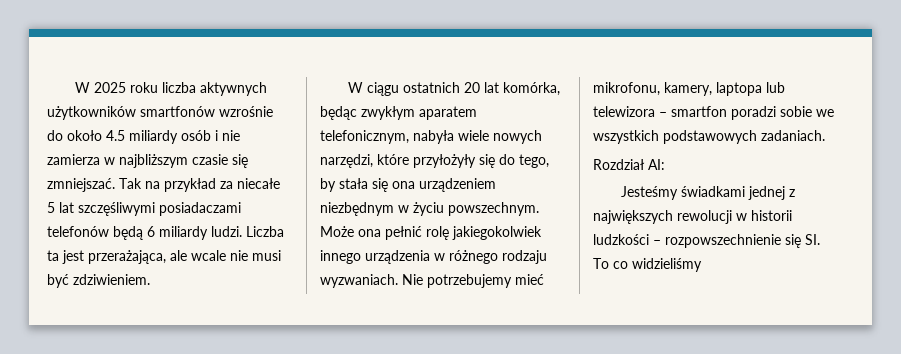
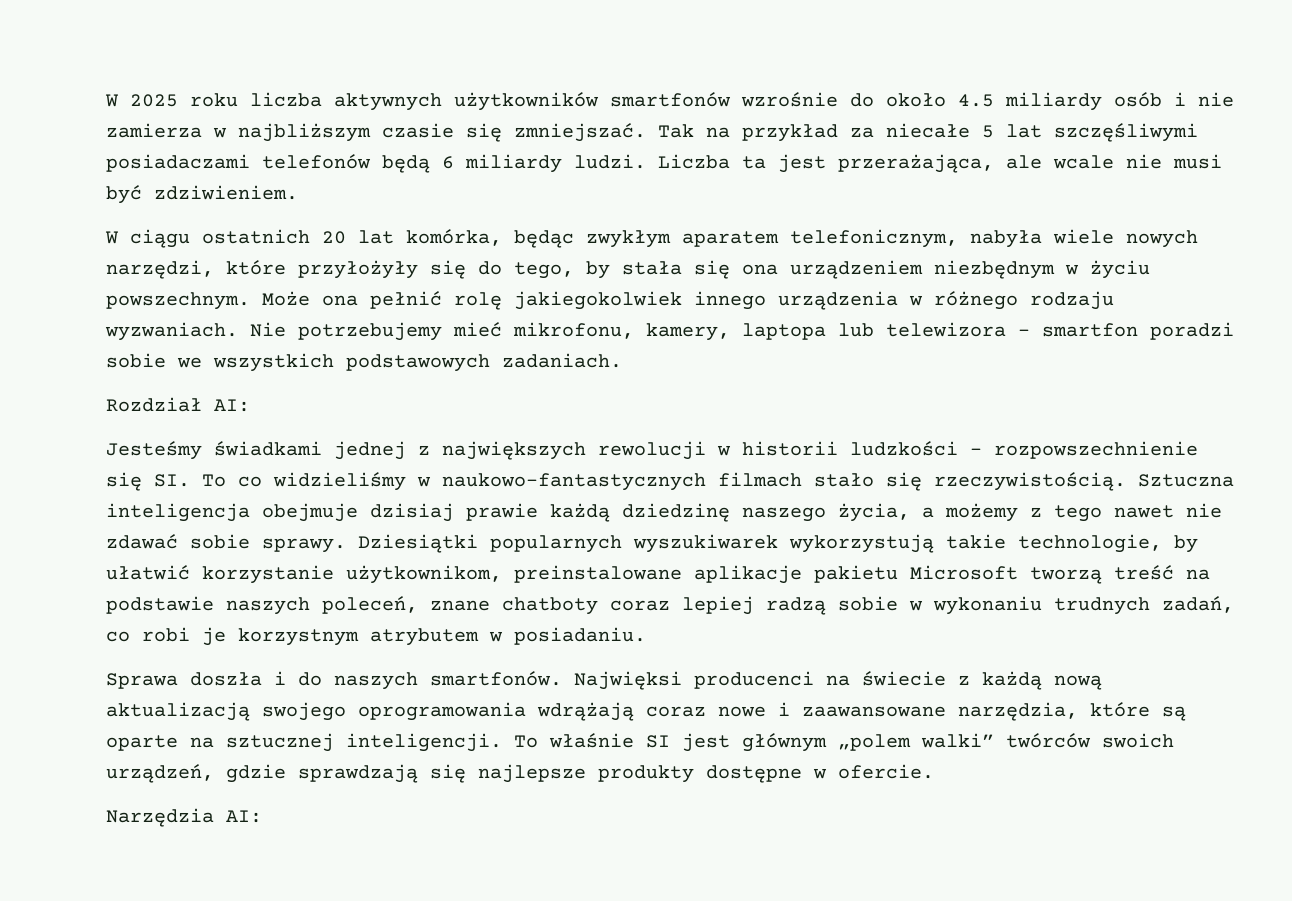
- Jesteśmy świadkami jednej z największych rewolucji w historii ludzkości – rozpowszechnienie się SI. To co widzieliśmy
+ Jesteśmy świadkami jednej z największych rewolucji w historii ludzkości – rozpowszechnienie się SI. To co widzieliśmy w naukowo-fantastycznych filmach stało się rzeczywistością. Sztuczna inteligencja obejmuje dzisiaj prawie każdą dziedzinę naszego życia, a możemy z tego nawet nie zdawać sobie sprawy. Dziesiątki popularnych wyszukiwarek wykorzystują takie technologie, by ułatwić korzystanie użytkownikom, preinstalowane aplikacje pakietu Microsoft tworzą treść na podstawie naszych poleceń, znane chatboty coraz lepiej radzą sobie w wykonaniu trudnych zadań, co robi je korzystnym atrybutem w posiadaniu.
+ Sprawa doszła i do naszych smartfonów. Najwięksi producenci na świecie z każdą nową aktualizacją swojego oprogramowania wdrążają coraz nowe i zaawansowane narzędzia, które są oparte na sztucznej inteligencji. To właśnie SI jest głównym „polem walki” twórców swoich urządzeń, gdzie sprawdzają się najlepsze produkty dostępne w ofercie.
+ Narzędzia AI:

